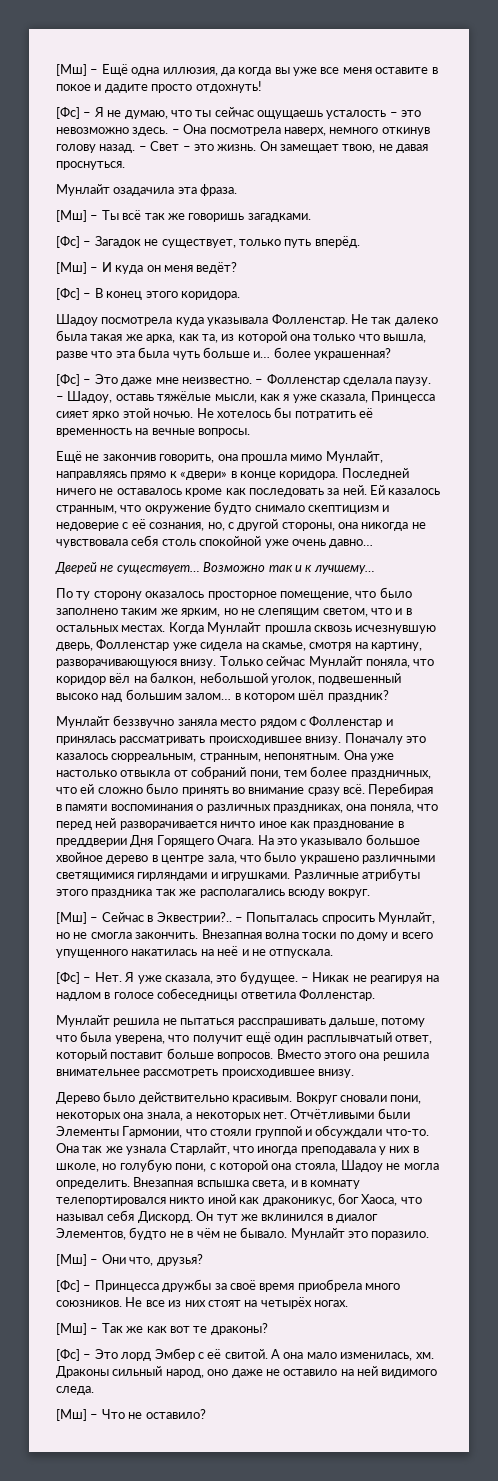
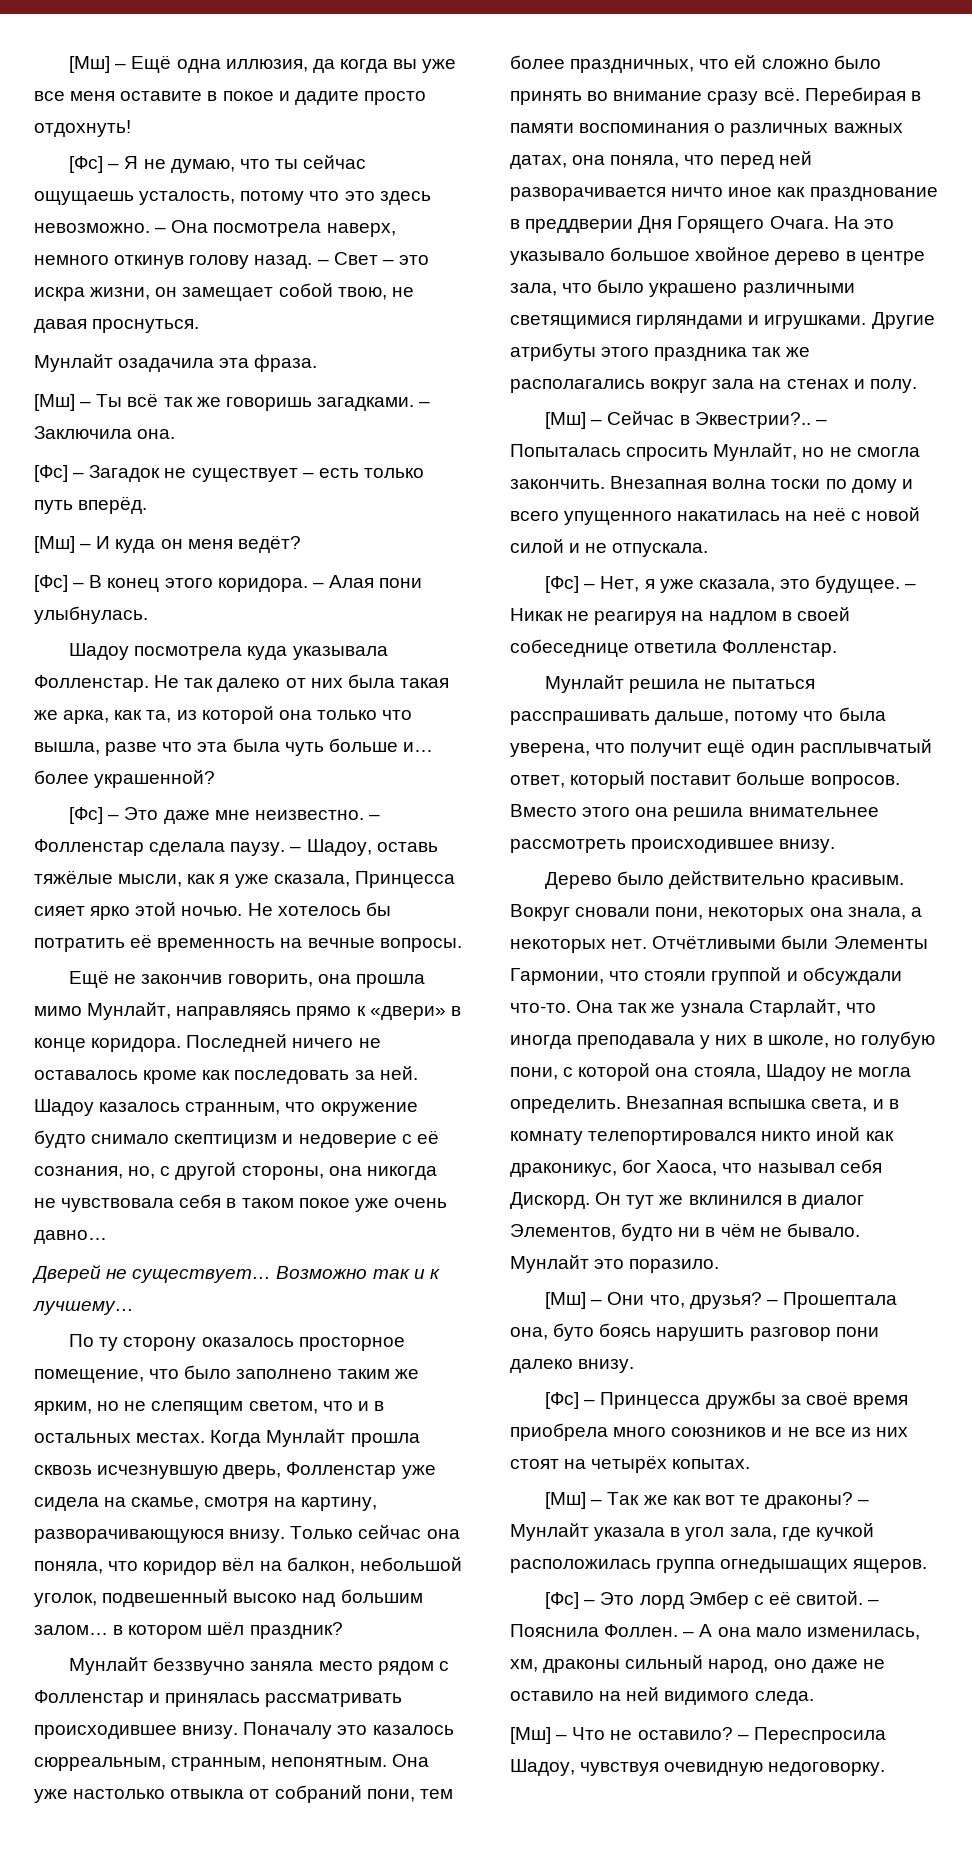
- [Фс] – Я не думаю, что ты сейчас ощущаешь усталость – это невозможно здесь.
+ [Фс] – Я не думаю, что ты сейчас ощущаешь усталость, потому что это здесь невозможно.
- – Свет – это жизнь. Он замещает твою, не давая проснуться.
+ – Свет – это искра жизни, он замещает собой твою, не давая проснуться.
+ – Заключила она.
- [Фс] – Загадок не существует, только путь вперёд.
+ [Фс] – Загадок не существует – есть только путь вперёд.
+ – Алая пони улыбнулась.
- Не так далеко была такая же арка, как та, из которой она только что вышла, разве что эта была чуть больше и… более украшенная?
+ Не так далеко от них была такая же арка, как та, из которой она только что вышла, разве что эта была чуть больше и… более украшенной?
- Ей казалось странным, что окружение будто снимало скептицизм и недоверие с её сознания, но, с другой стороны, она никогда не чувствовала себя столь спокойной уже очень давно…
+ Шадоу казалось странным, что окружение будто снимало скептицизм и недоверие с её сознания, но, с другой стороны, она никогда не чувствовала себя в таком покое уже очень давно…
- Только сейчас Мунлайт поняла, что коридор вёл на балкон, небольшой уголок, подвешенный высоко над большим залом… в котором шёл праздник?
+ Только сейчас она поняла, что коридор вёл на балкон, небольшой уголок, подвешенный высоко над большим залом… в котором шёл праздник?
- Перебирая в памяти воспоминания о различных праздниках, она поняла, что перед ней разворачивается ничто иное как празднование в преддверии Дня Горящего Очага.
+ Перебирая в памяти воспоминания о различных важных датах, она поняла, что перед ней разворачивается ничто иное как празднование в преддверии Дня Горящего Очага.
- Различные атрибуты этого праздника так же располагались всюду вокруг.
+ Другие атрибуты этого праздника так же располагались вокруг зала на стенах и полу.
- Внезапная волна тоски по дому и всего упущенного накатилась на неё и не отпускала.
+ Внезапная волна тоски по дому и всего упущенного накатилась на неё с новой силой и не отпускала.
- [Фс] – Нет. Я уже сказала, это будущее.
+ [Фс] – Нет, я уже сказала, это будущее.
- – Никак не реагируя на надлом в голосе собеседницы ответила Фолленстар.
+ – Никак не реагируя на надлом в своей собеседнице ответила Фолленстар.
- Он тут же вклинился в диалог Элементов, будто не в чём не бывало.
+ Он тут же вклинился в диалог Элементов, будто ни в чём не бывало.
+ – Прошептала она, буто боясь нарушить разговор пони далеко внизу.
- [Фс] – Принцесса дружбы за своё время приобрела много союзников. Не все из них стоят на четырёх ногах.
+ [Фс] – Принцесса дружбы за своё время приобрела много союзников и не все из них стоят на четырёх копытах.
+ – Мунлайт указала в угол зала, где кучкой расположилась группа огнедышащих ящеров.
- А она мало изменилась, хм. Драконы сильный народ, оно даже не оставило на ней видимого следа.
+ – Пояснила Фоллен. – А она мало изменилась, хм, драконы сильный народ, оно даже не оставило на ней видимого следа.
+ – Переспросила Шадоу, чувствуя очевидную недоговорку.

